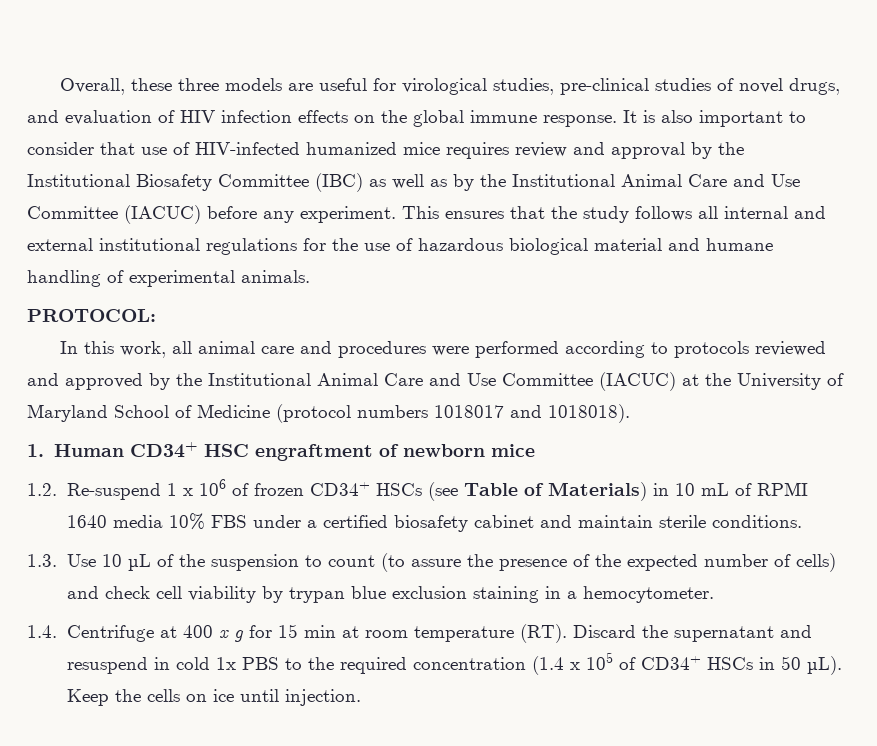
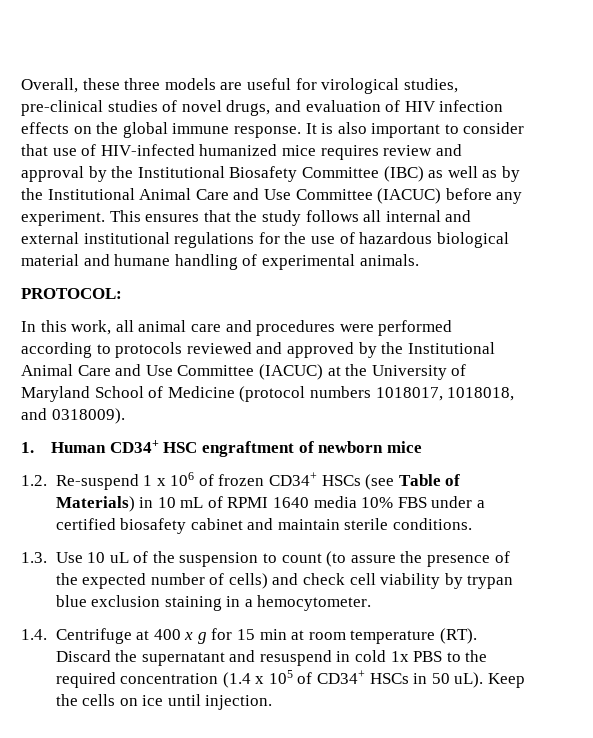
- In this work, all animal care and procedures were performed according to protocols reviewed and approved by the Institutional Animal Care and Use Committee (IACUC) at the University of Maryland School of Medicine (protocol numbers 1018017 and 1018018).
+ In this work, all animal care and procedures were performed according to protocols reviewed and approved by the Institutional Animal Care and Use Committee (IACUC) at the University of Maryland School of Medicine (protocol numbers 1018017, 1018018, and 0318009).
- 1.3. Use 10 µL of the suspension to count (to assure the presence of the expected number of cells) and check cell viability by trypan blue exclusion staining in a hemocytometer.
+ 1.3. Use 10 uL of the suspension to count (to assure the presence of the expected number of cells) and check cell viability by trypan blue exclusion staining in a hemocytometer.
- 1.4. Centrifuge at 400 x g for 15 min at room temperature (RT). Discard the supernatant and resuspend in cold 1x PBS to the required concentration (1.4 x 105 of CD34+ HSCs in 50 µL).
+ 1.4. Centrifuge at 400 x g for 15 min at room temperature (RT). Discard the supernatant and resuspend in cold 1x PBS to the required concentration (1.4 x 105 of CD34+ HSCs in 50 uL).

